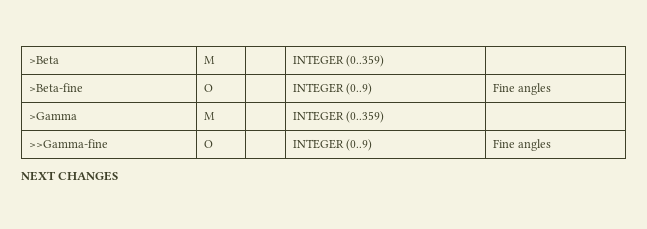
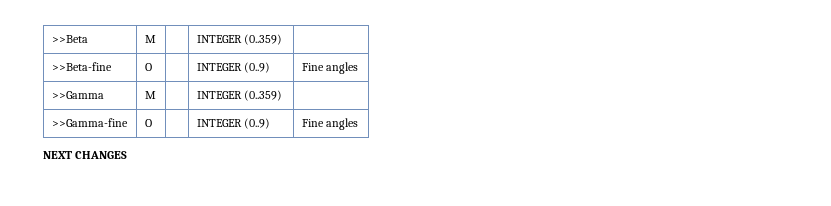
- >Beta | M | | INTEGER (0..359) |
- >Beta-fine | O | | INTEGER (0..9) | Fine angles
- >Gamma | M | | INTEGER (0..359) |
+ >>Beta | M | | INTEGER (0..359) |
+ >>Beta-fine | O | | INTEGER (0..9) | Fine angles
+ >>Gamma | M | | INTEGER (0..359) |

